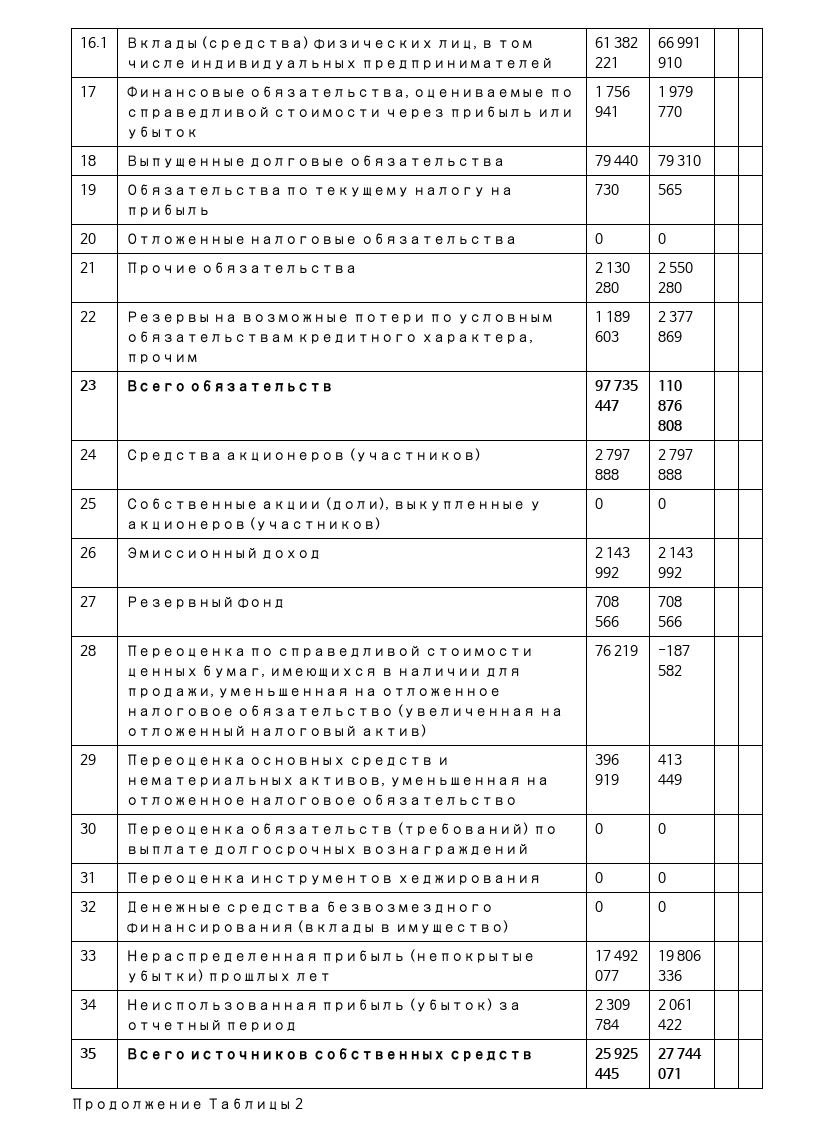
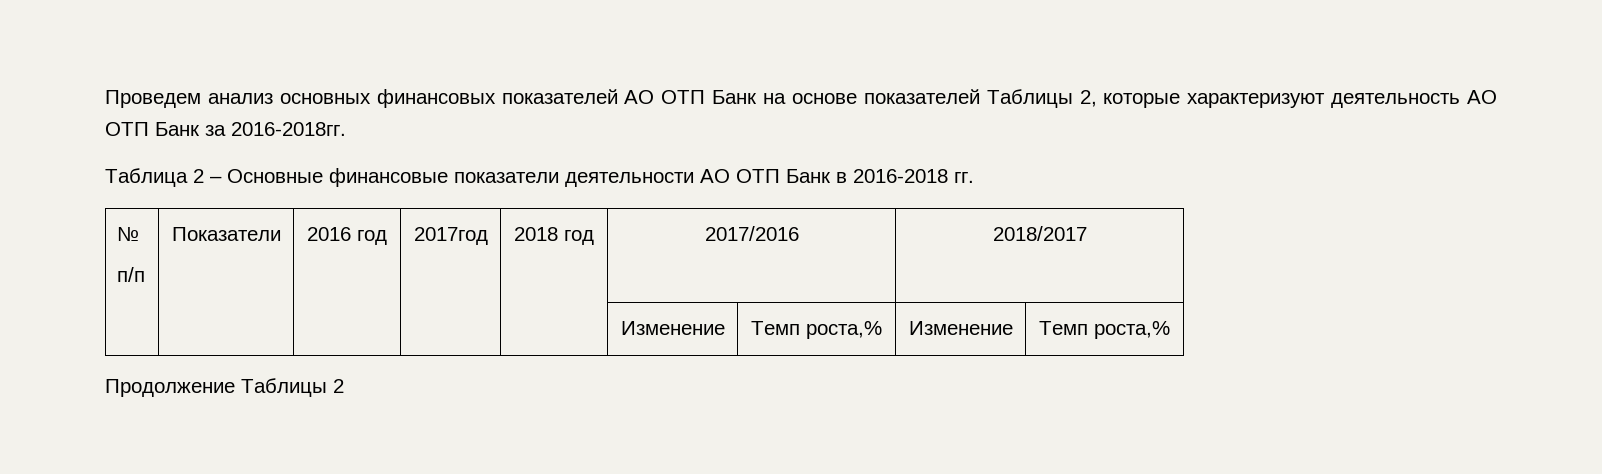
- 16.1 | Вклады (средства) физических лиц, в том числе индивидуальных предпринимателей | 61 382 221 | 66 991 910 | |
- 17 | Финансовые обязательства, оцениваемые по справедливой стоимости через прибыль или убыток | 1 756 941 | 1 979 770 | |
- 18 | Выпущенные долговые обязательства | 79 440 | 79 310 | |
- 19 | Обязательства по текущему налогу на прибыль | 730 | 565 | |
- 20 | Отложенные налоговые обязательства | 0 | 0 | |
- 21 | Прочие обязательства | 2 130 280 | 2 550 280 | |
- 22 | Резервы на возможные потери по условным обязательствам кредитного характера, прочим | 1 189 603 | 2 377 869 | |
- 23 | Всего обязательств | 97 735 447 | 110 876 808 | |
- 24 | Средства акционеров (участников) | 2 797 888 | 2 797 888 | |
- 25 | Собственные акции (доли), выкупленные у акционеров (участников) | 0 | 0 | |
- 26 | Эмиссионный доход | 2 143 992 | 2 143 992 | |
- 27 | Резервный фонд | 708 566 | 708 566 | |
- 28 | Переоценка по справедливой стоимости ценных бумаг, имеющихся в наличии для продажи, уменьшенная на отложенное налоговое обязательство (увеличенная на отложенный налоговый актив) | 76 219 | -187 582 | |
- 29 | Переоценка основных средств и нематериальных активов, уменьшенная на отложенное налоговое обязательство | 396 919 | 413 449 | |
- 30 | Переоценка обязательств (требований) по выплате долгосрочных вознаграждений | 0 | 0 | |
- 31 | Переоценка инструментов хеджирования | 0 | 0 | |
- 32 | Денежные средства безвозмездного финансирования (вклады в имущество) | 0 | 0 | |
- 33 | Нераспределенная прибыль (непокрытые убытки) прошлых лет | 17 492 077 | 19 806 336 | |
- 34 | Неиспользованная прибыль (убыток) за отчетный период | 2 309 784 | 2 061 422 | |
- 35 | Всего источников собственных средств | 25 925 445 | 27 744 071 | |
+ Проведем анализ основных финансовых показателей АО ОТП Банк на основе показателей Таблицы 2, которые характеризуют деятельность АО ОТП Банк за 2016-2018гг.
+ Таблица 2 – Основные финансовые показатели деятельности АО ОТП Банк в 2016-2018 гг.
+ №
+ п/п | Показатели | 2016 год | 2017год | 2018 год | 2017/2016 | 2018/2017
+ | | | | | Изменение | Темп роста,% | Изменение | Темп роста,%

